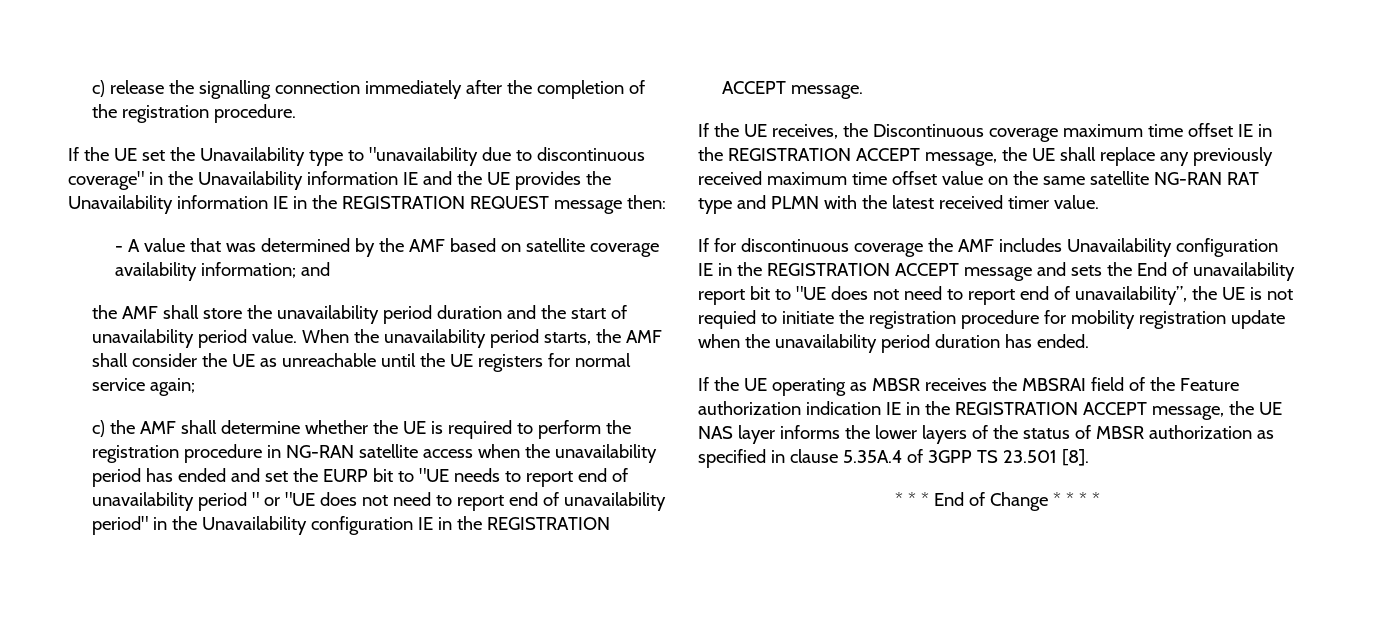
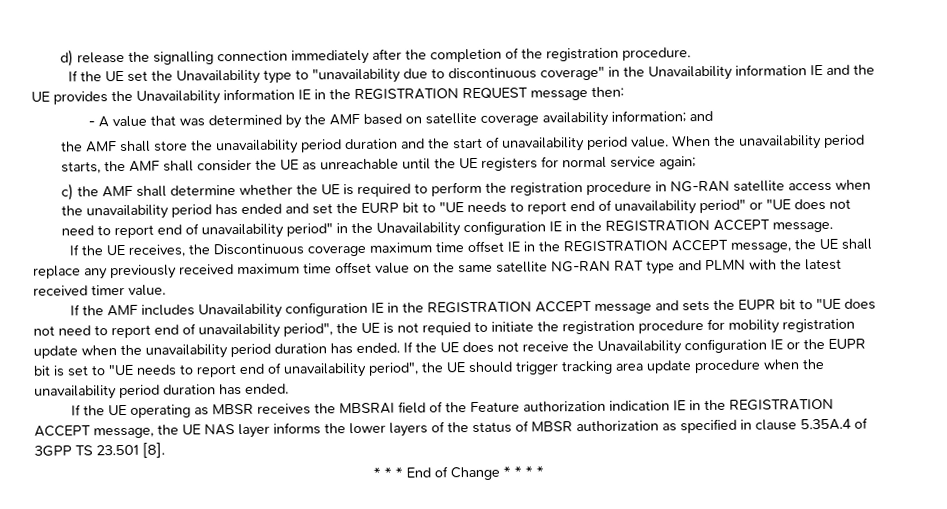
- c) release the signalling connection immediately after the completion of the registration procedure.
+ d) release the signalling connection immediately after the completion of the registration procedure.
- c) the AMF shall determine whether the UE is required to perform the registration procedure in NG-RAN satellite access when the unavailability period has ended and set the EURP bit to "UE needs to report end of unavailability period " or "UE does not need to report end of unavailability period" in the Unavailability configuration IE in the REGISTRATION ACCEPT message.
+ c) the AMF shall determine whether the UE is required to perform the registration procedure in NG-RAN satellite access when the unavailability period has ended and set the EURP bit to "UE needs to report end of unavailability period" or "UE does not need to report end of unavailability period" in the Unavailability configuration IE in the REGISTRATION ACCEPT message.
- If for discontinuous coverage the AMF includes Unavailability configuration IE in the REGISTRATION ACCEPT message and sets the End of unavailability report bit to "UE does not need to report end of unavailability”, the UE is not requied to initiate the registration procedure for mobility registration update when the unavailability period duration has ended.
+ If the AMF includes Unavailability configuration IE in the REGISTRATION ACCEPT message and sets the EUPR bit to "UE does not need to report end of unavailability period", the UE is not requied to initiate the registration procedure for mobility registration update when the unavailability period duration has ended. If the UE does not receive the Unavailability configuration IE or the EUPR bit is set to "UE needs to report end of unavailability period", the UE should trigger tracking area update procedure when the unavailability period duration has ended.

